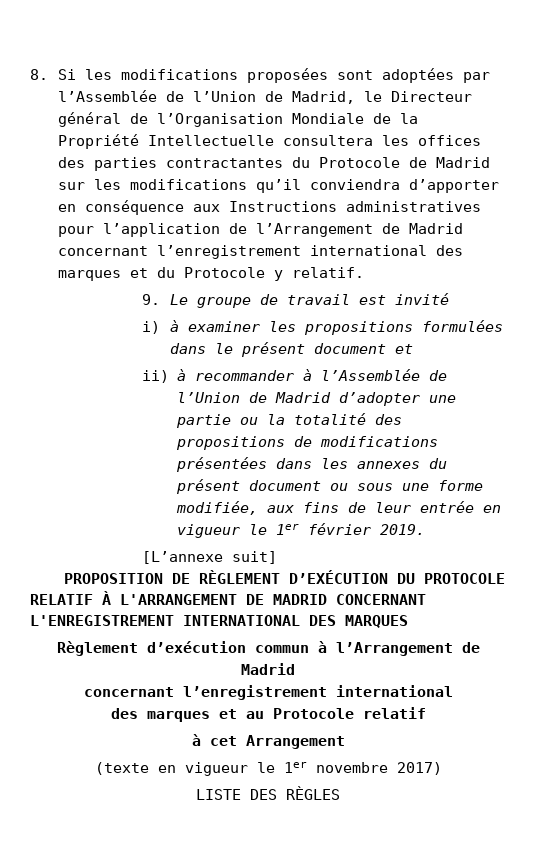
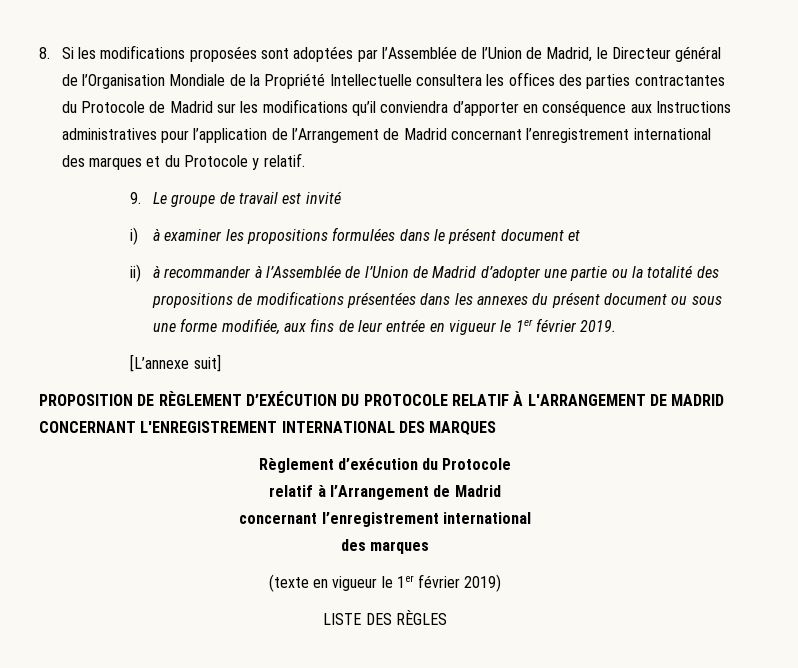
- Règlement d’exécution commun à l’Arrangement de Madrid
+ Règlement d’exécution du Protocole
+ relatif à l’Arrangement de Madrid
  concernant l’enregistrement international
- des marques et au Protocole relatif
- à cet Arrangement
+ des marques
- (texte en vigueur le 1er novembre 2017)
+ (texte en vigueur le 1er février 2019)

